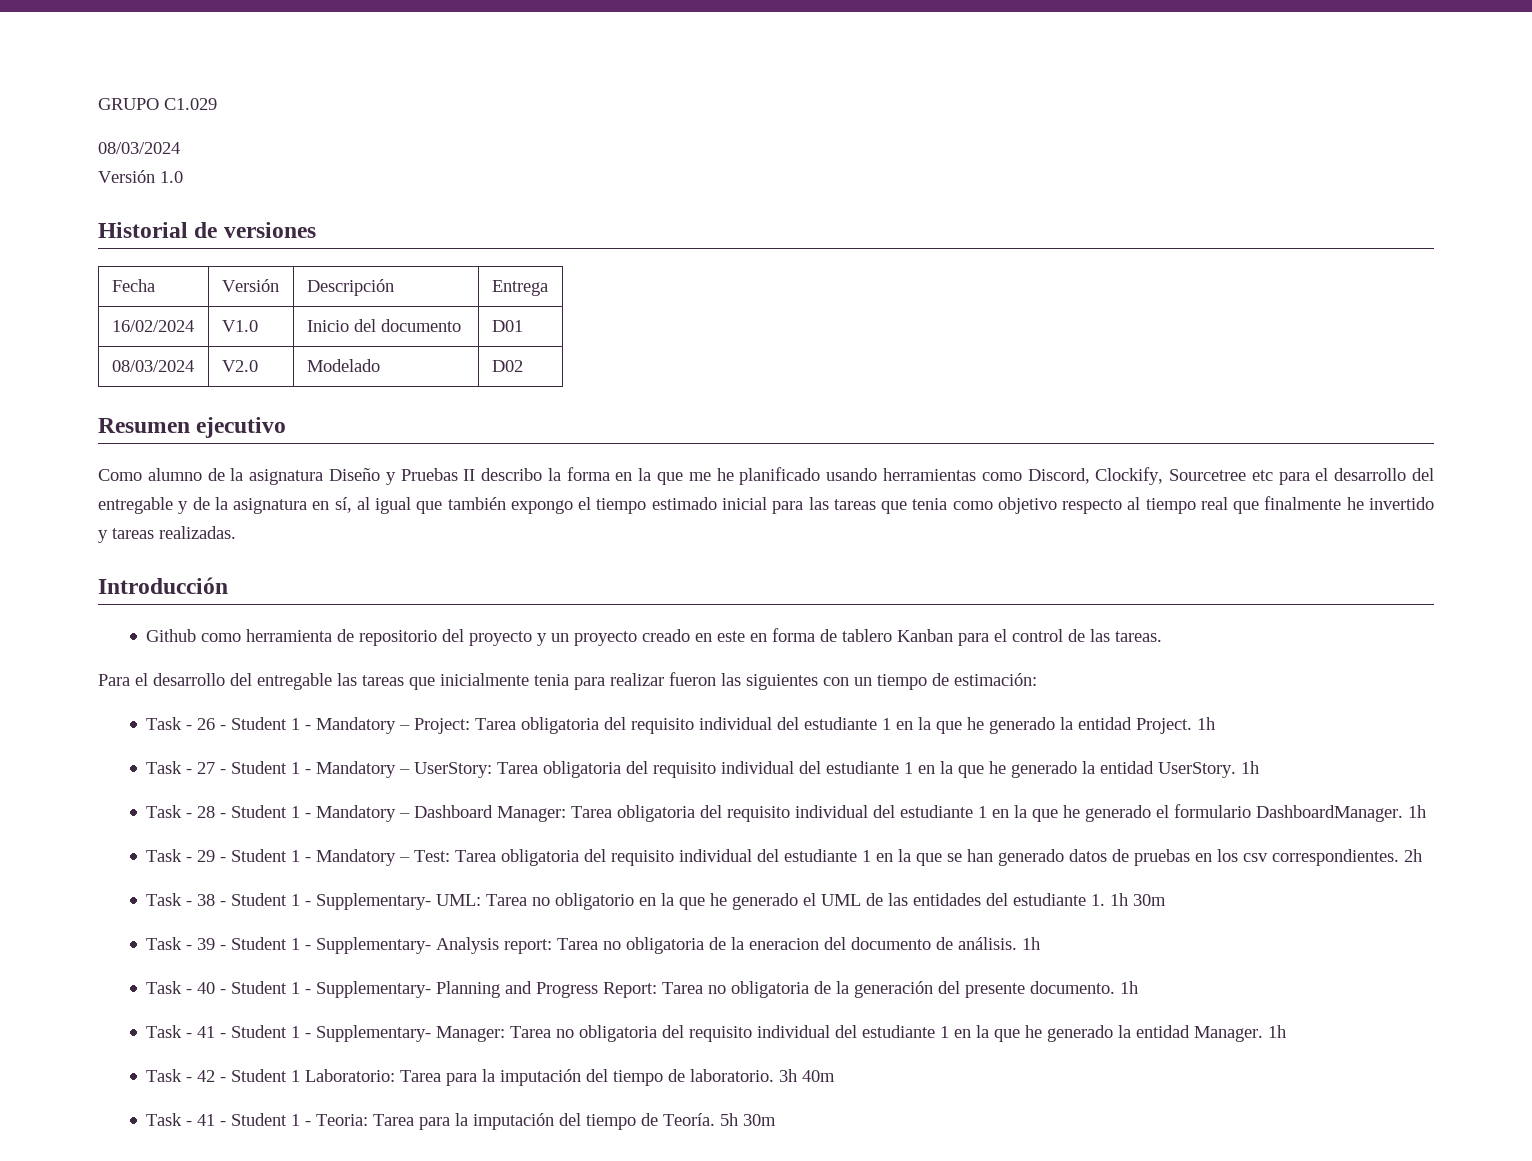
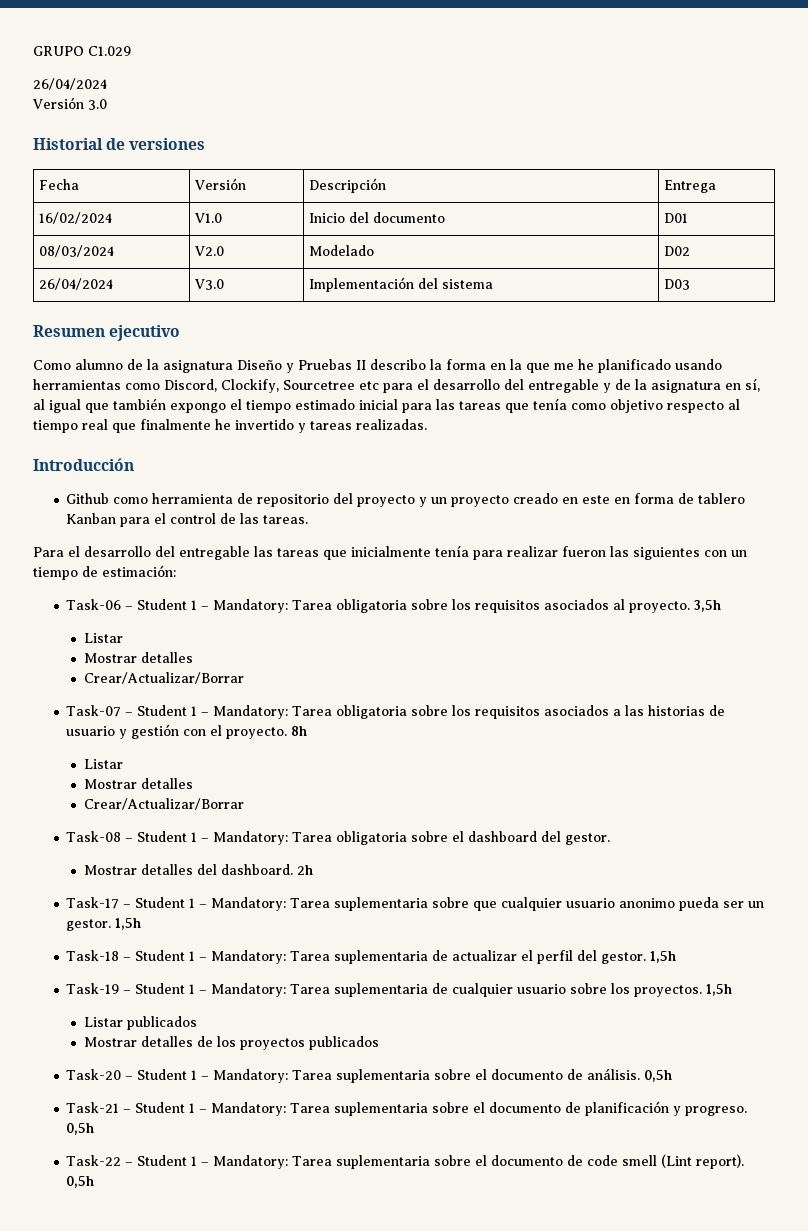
  GRUPO C1.029
- 08/03/2024
- Versión 1.0
+ 26/04/2024
+ Versión 3.0
+ 26/04/2024 | V3.0 | Implementación del sistema | D03
- Como alumno de la asignatura Diseño y Pruebas II describo la forma en la que me he planificado usando herramientas como Discord, Clockify, Sourcetree etc para el desarrollo del entregable y de la asignatura en sí, al igual que también expongo el tiempo estimado inicial para las tareas que tenia como objetivo respecto al tiempo real que finalmente he invertido y tareas realizadas.
+ Como alumno de la asignatura Diseño y Pruebas II describo la forma en la que me he planificado usando herramientas como Discord, Clockify, Sourcetree etc para el desarrollo del entregable y de la asignatura en sí, al igual que también expongo el tiempo estimado inicial para las tareas que tenía como objetivo respecto al tiempo real que finalmente he invertido y tareas realizadas.
- Para el desarrollo del entregable las tareas que inicialmente tenia para realizar fueron las siguientes con un tiempo de estimación:
+ Para el desarrollo del entregable las tareas que inicialmente tenía para realizar fueron las siguientes con un tiempo de estimación:
- Task - 26 - Student 1 - Mandatory – Project: Tarea obligatoria del requisito individual del estudiante 1 en la que he generado la entidad Project. 1h
- Task - 27 - Student 1 - Mandatory – UserStory: Tarea obligatoria del requisito individual del estudiante 1 en la que he generado la entidad UserStory. 1h
- Task - 28 - Student 1 - Mandatory – Dashboard Manager: Tarea obligatoria del requisito individual del estudiante 1 en la que he generado el formulario DashboardManager. 1h
- Task - 29 - Student 1 - Mandatory – Test: Tarea obligatoria del requisito individual del estudiante 1 en la que se han generado datos de pruebas en los csv correspondientes. 2h
- Task - 38 - Student 1 - Supplementary- UML: Tarea no obligatorio en la que he generado el UML de las entidades del estudiante 1. 1h 30m
- Task - 39 - Student 1 - Supplementary- Analysis report: Tarea no obligatoria de la eneracion del documento de análisis. 1h
- Task - 40 - Student 1 - Supplementary- Planning and Progress Report: Tarea no obligatoria de la generación del presente documento. 1h
- Task - 41 - Student 1 - Supplementary- Manager: Tarea no obligatoria del requisito individual del estudiante 1 en la que he generado la entidad Manager. 1h
- Task - 42 - Student 1 Laboratorio: Tarea para la imputación del tiempo de laboratorio. 3h 40m
- Task - 41 - Student 1 - Teoria: Tarea para la imputación del tiempo de Teoría. 5h 30m
+ Task-06 – Student 1 – Mandatory: Tarea obligatoria sobre los requisitos asociados al proyecto. 3,5h
+ Listar
+ Mostrar detalles
+ Crear/Actualizar/Borrar
+ Task-07 – Student 1 – Mandatory: Tarea obligatoria sobre los requisitos asociados a las historias de usuario y gestión con el proyecto. 8h
+ Listar
+ Mostrar detalles
+ Crear/Actualizar/Borrar
+ Task-08 – Student 1 – Mandatory: Tarea obligatoria sobre el dashboard del gestor.
+ Mostrar detalles del dashboard. 2h
+ Task-17 – Student 1 – Mandatory: Tarea suplementaria sobre que cualquier usuario anonimo pueda ser un gestor. 1,5h
+ Task-18 – Student 1 – Mandatory: Tarea suplementaria de actualizar el perfil del gestor. 1,5h
+ Task-19 – Student 1 – Mandatory: Tarea suplementaria de cualquier usuario sobre los proyectos. 1,5h
+ Listar publicados
+ Mostrar detalles de los proyectos publicados
+ Task-20 – Student 1 – Mandatory: Tarea suplementaria sobre el documento de análisis. 0,5h
+ Task-21 – Student 1 – Mandatory: Tarea suplementaria sobre el documento de planificación y progreso. 0,5h
+ Task-22 – Student 1 – Mandatory: Tarea suplementaria sobre el documento de code smell (Lint report). 0,5h

